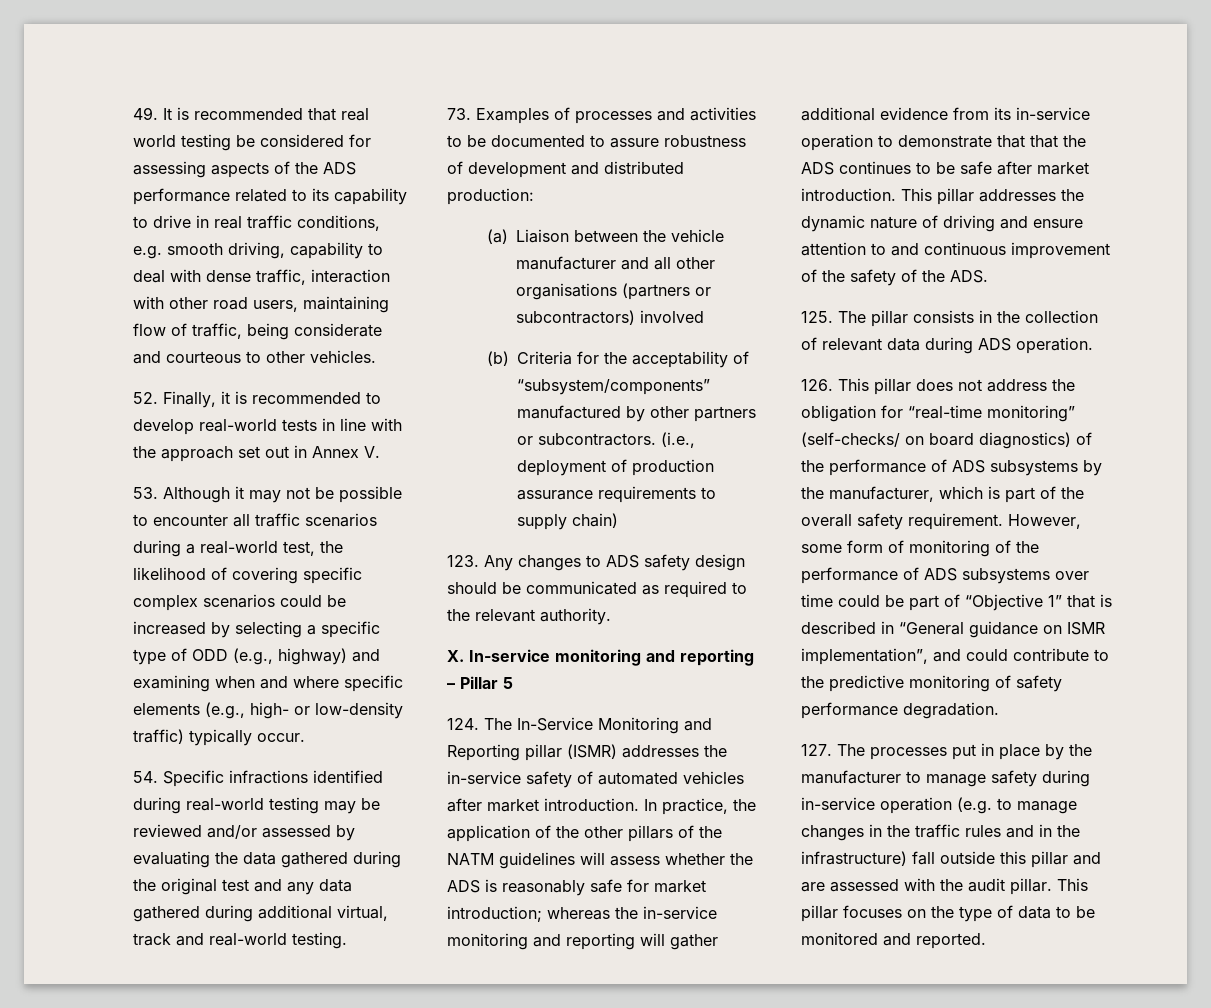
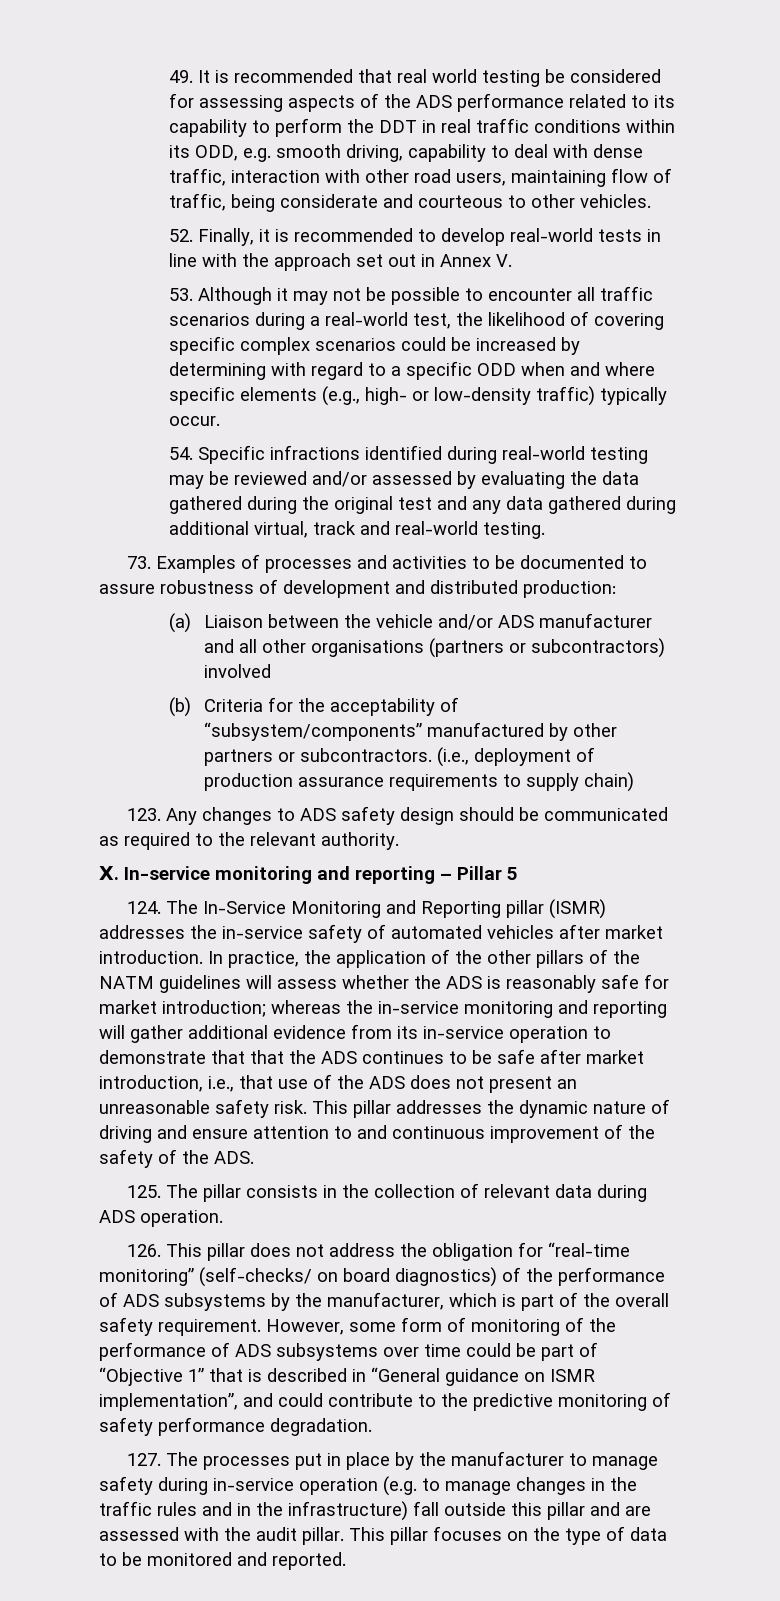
- 49. It is recommended that real world testing be considered for assessing aspects of the ADS performance related to its capability to drive in real traffic conditions, e.g. smooth driving, capability to deal with dense traffic, interaction with other road users, maintaining flow of traffic, being considerate and courteous to other vehicles.
+ 49. It is recommended that real world testing be considered for assessing aspects of the ADS performance related to its capability to perform the DDT in real traffic conditions within its ODD, e.g. smooth driving, capability to deal with dense traffic, interaction with other road users, maintaining flow of traffic, being considerate and courteous to other vehicles.
- 53. Although it may not be possible to encounter all traffic scenarios during a real-world test, the likelihood of covering specific complex scenarios could be increased by selecting a specific type of ODD (e.g., highway) and examining when and where specific elements (e.g., high- or low-density traffic) typically occur.
+ 53. Although it may not be possible to encounter all traffic scenarios during a real-world test, the likelihood of covering specific complex scenarios could be increased by determining with regard to a specific ODD when and where specific elements (e.g., high- or low-density traffic) typically occur.
- (a) Liaison between the vehicle manufacturer and all other organisations (partners or subcontractors) involved
+ (a) Liaison between the vehicle and/or ADS manufacturer and all other organisations (partners or subcontractors) involved
- In practice, the application of the other pillars of the NATM guidelines will assess whether the ADS is reasonably safe for market introduction; whereas the in-service monitoring and reporting will gather additional evidence from its in-service operation to demonstrate that that the ADS continues to be safe after market introduction.
+ In practice, the application of the other pillars of the NATM guidelines will assess whether the ADS is reasonably safe for market introduction; whereas the in-service monitoring and reporting will gather additional evidence from its in-service operation to demonstrate that that the ADS continues to be safe after market introduction, i.e., that use of the ADS does not present an unreasonable safety risk.

